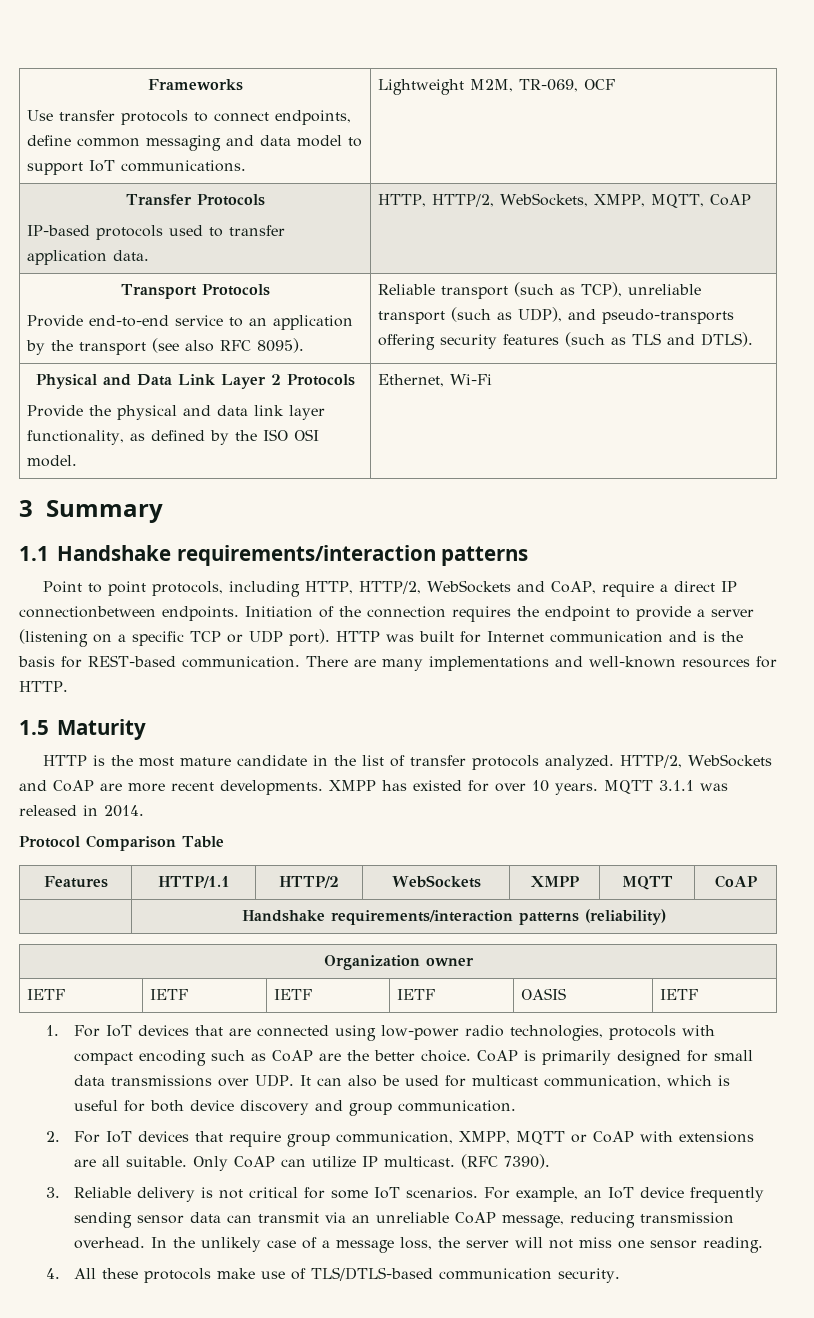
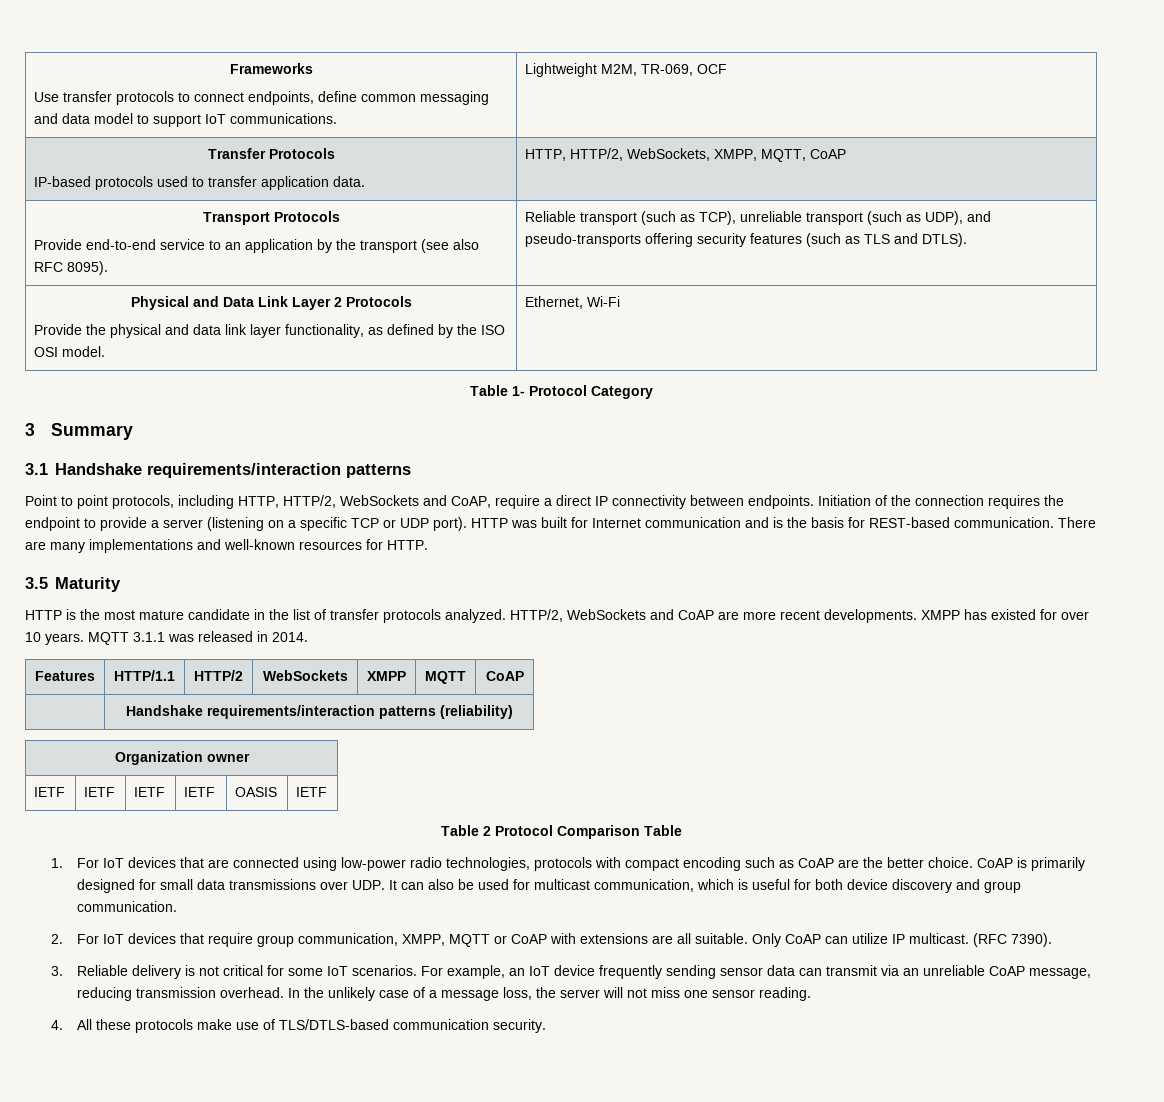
+ Table 1- Protocol Category
- 1.1 Handshake requirements/interaction patterns
+ 3.1 Handshake requirements/interaction patterns
- Point to point protocols, including HTTP, HTTP/2, WebSockets and CoAP, require a direct IP connectionbetween endpoints.
+ Point to point protocols, including HTTP, HTTP/2, WebSockets and CoAP, require a direct IP connectivity between endpoints.
- 1.5 Maturity
+ 3.5 Maturity
- Protocol Comparison Table
+ Table 2 Protocol Comparison Table

